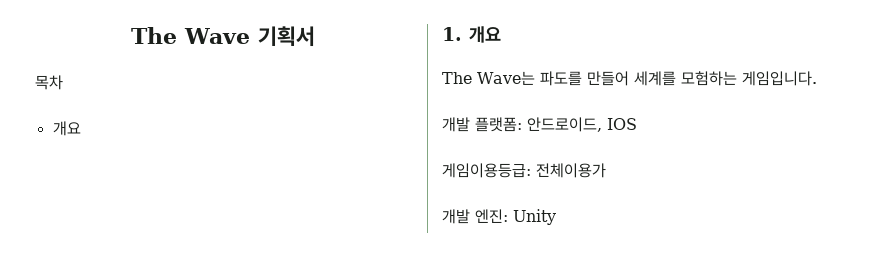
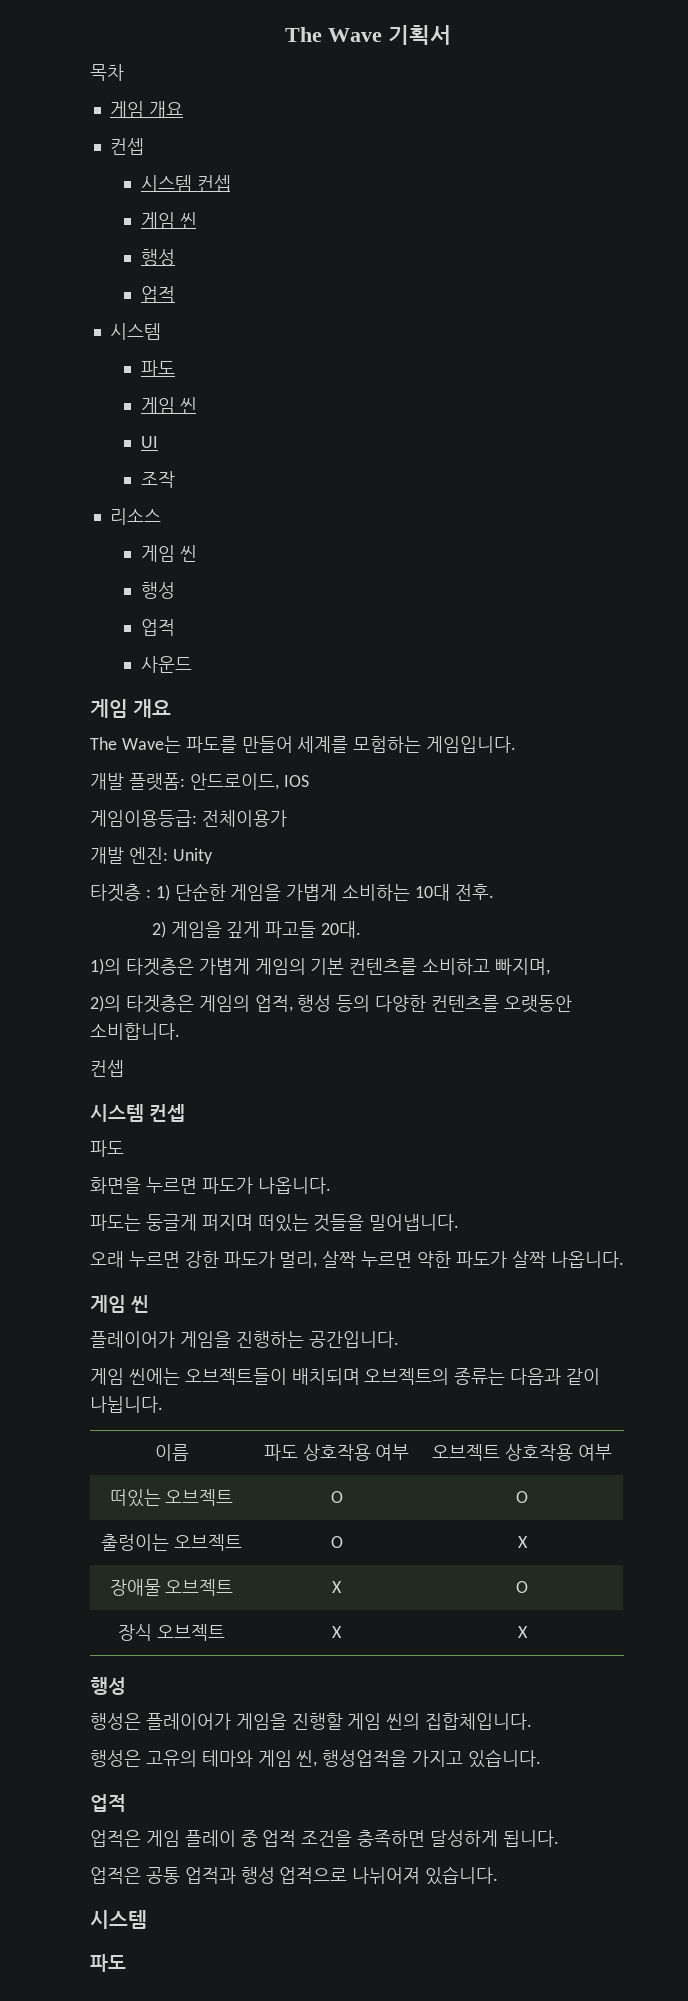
  목차
- 개요
- 1. 개요
+ 게임 개요
+ 컨셉
+ 시스템 컨셉
+ 게임 씬
+ 행성
+ 업적
+ 시스템
+ 파도
+ 게임 씬
+ UI
+ 조작
+ 리소스
+ 게임 씬
+ 행성
+ 업적
+ 사운드
+ 게임 개요
+ 타겟층 : 1) 단순한 게임을 가볍게 소비하는 10대 전후.
+ 2) 게임을 깊게 파고들 20대.
+ 1)의 타겟층은 가볍게 게임의 기본 컨텐츠를 소비하고 빠지며,
+ 2)의 타겟층은 게임의 업적, 행성 등의 다양한 컨텐츠를 오랫동안 소비합니다.
+ 컨셉
+ 시스템 컨셉
+ 파도
+ 화면을 누르면 파도가 나옵니다.
+ 파도는 둥글게 퍼지며 떠있는 것들을 밀어냅니다.
+ 오래 누르면 강한 파도가 멀리, 살짝 누르면 약한 파도가 살짝 나옵니다.
+ 게임 씬
+ 플레이어가 게임을 진행하는 공간입니다.
+ 게임 씬에는 오브젝트들이 배치되며 오브젝트의 종류는 다음과 같이 나뉩니다.
+ 이름 | 파도 상호작용 여부 | 오브젝트 상호작용 여부
+ 떠있는 오브젝트 | O | O
+ 출렁이는 오브젝트 | O | X
+ 장애물 오브젝트 | X | O
+ 장식 오브젝트 | X | X
+ 행성
+ 행성은 플레이어가 게임을 진행할 게임 씬의 집합체입니다.
+ 행성은 고유의 테마와 게임 씬, 행성업적을 가지고 있습니다.
+ 업적
+ 업적은 게임 플레이 중 업적 조건을 충족하면 달성하게 됩니다.
+ 업적은 공통 업적과 행성 업적으로 나뉘어져 있습니다.
+ 시스템
+ 파도

